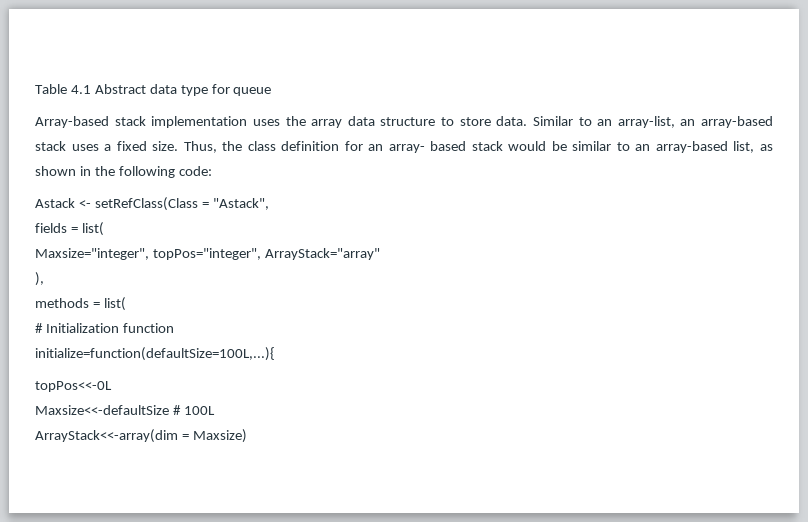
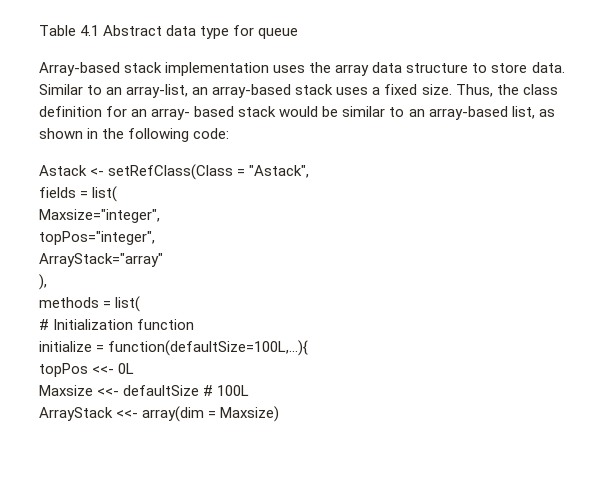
- Maxsize="integer", topPos="integer", ArrayStack="array"
+ Maxsize="integer",
+ topPos="integer",
+ ArrayStack="array"
- initialize=function(defaultSize=100L,...){
- topPos<<-0L
- Maxsize<<-defaultSize # 100L
+ initialize = function(defaultSize=100L,...){
+ topPos <<- 0L
+ Maxsize <<- defaultSize # 100L
- ArrayStack<<-array(dim = Maxsize)
+ ArrayStack <<- array(dim = Maxsize)

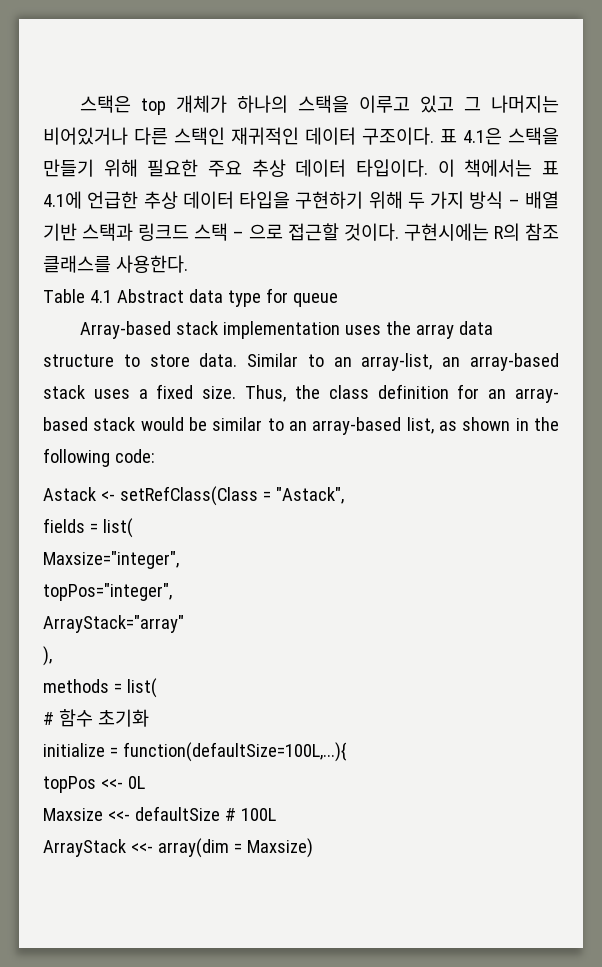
+ 스택은 top 개체가 하나의 스택을 이루고 있고 그 나머지는 비어있거나 다른 스택인 재귀적인 데이터 구조이다. 표 4.1은 스택을 만들기 위해 필요한 주요 추상 데이터 타입이다. 이 책에서는 표 4.1에 언급한 추상 데이터 타입을 구현하기 위해 두 가지 방식 – 배열 기반 스택과 링크드 스택 – 으로 접근할 것이다. 구현시에는 R의 참조 클래스를 사용한다.
- # Initialization function
+ # 함수 초기화

